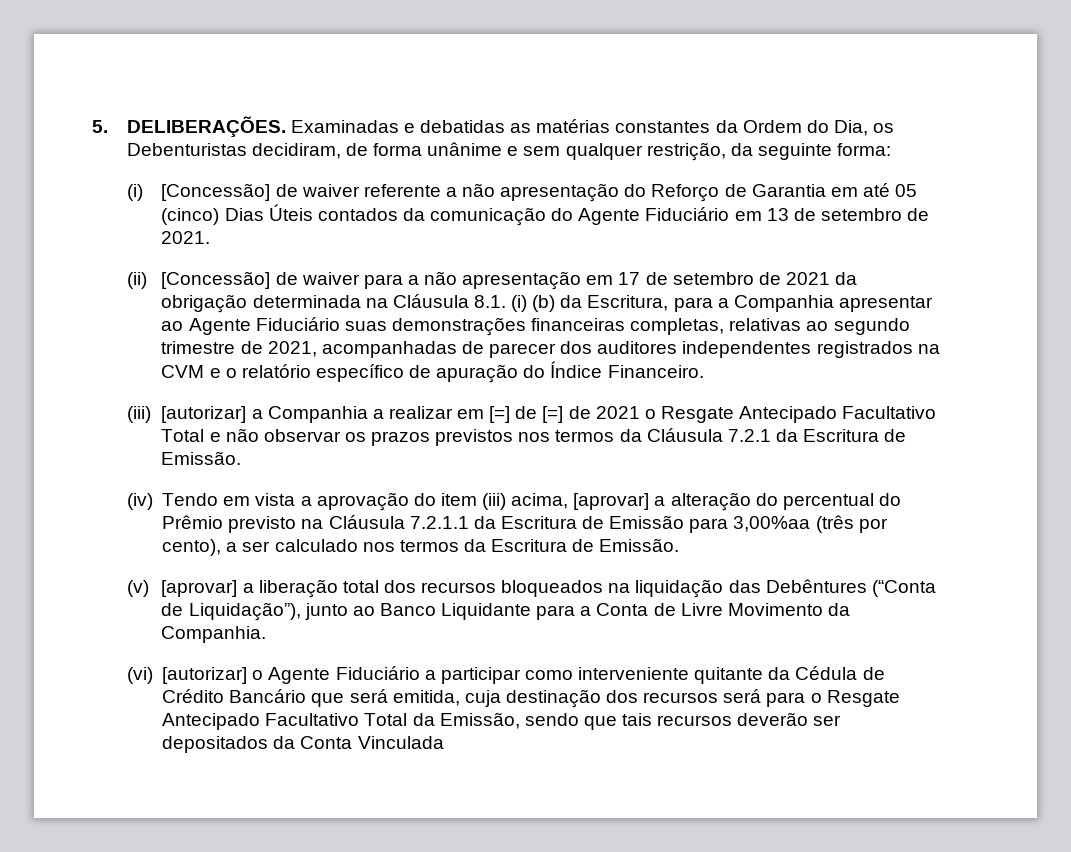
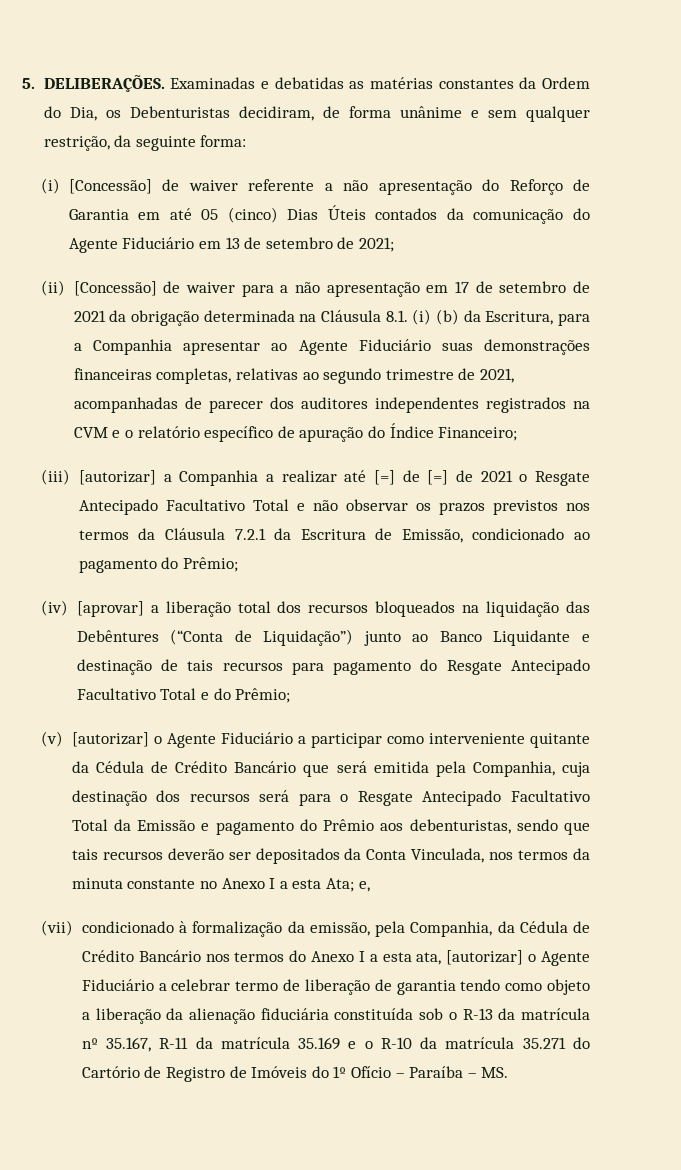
- (i) [Concessão] de waiver referente a não apresentação do Reforço de Garantia em até 05 (cinco) Dias Úteis contados da comunicação do Agente Fiduciário em 13 de setembro de 2021.
+ (i) [Concessão] de waiver referente a não apresentação do Reforço de Garantia em até 05 (cinco) Dias Úteis contados da comunicação do Agente Fiduciário em 13 de setembro de 2021;
- (ii) [Concessão] de waiver para a não apresentação em 17 de setembro de 2021 da obrigação determinada na Cláusula 8.1. (i) (b) da Escritura, para a Companhia apresentar ao Agente Fiduciário suas demonstrações financeiras completas, relativas ao segundo trimestre de 2021, acompanhadas de parecer dos auditores independentes registrados na CVM e o relatório específico de apuração do Índice Financeiro.
+ (ii) [Concessão] de waiver para a não apresentação em 17 de setembro de 2021 da obrigação determinada na Cláusula 8.1. (i) (b) da Escritura, para a Companhia apresentar ao Agente Fiduciário suas demonstrações financeiras completas, relativas ao segundo trimestre de 2021, acompanhadas de parecer dos auditores independentes registrados na CVM e o relatório específico de apuração do Índice Financeiro;
- (iii) [autorizar] a Companhia a realizar em [=] de [=] de 2021 o Resgate Antecipado Facultativo Total e não observar os prazos previstos nos termos da Cláusula 7.2.1 da Escritura de Emissão.
- (iv) Tendo em vista a aprovação do item (iii) acima, [aprovar] a alteração do percentual do Prêmio previsto na Cláusula 7.2.1.1 da Escritura de Emissão para 3,00%aa (três por cento), a ser calculado nos termos da Escritura de Emissão.
- (v) [aprovar] a liberação total dos recursos bloqueados na liquidação das Debêntures (“Conta de Liquidação”), junto ao Banco Liquidante para a Conta de Livre Movimento da Companhia.
- (vi) [autorizar] o Agente Fiduciário a participar como interveniente quitante da Cédula de Crédito Bancário que será emitida, cuja destinação dos recursos será para o Resgate Antecipado Facultativo Total da Emissão, sendo que tais recursos deverão ser depositados da Conta Vinculada
+ (iii) [autorizar] a Companhia a realizar até [=] de [=] de 2021 o Resgate Antecipado Facultativo Total e não observar os prazos previstos nos termos da Cláusula 7.2.1 da Escritura de Emissão, condicionado ao pagamento do Prêmio;
+ (iv) [aprovar] a liberação total dos recursos bloqueados na liquidação das Debêntures (“Conta de Liquidação”) junto ao Banco Liquidante e destinação de tais recursos para pagamento do Resgate Antecipado Facultativo Total e do Prêmio;
+ (v) [autorizar] o Agente Fiduciário a participar como interveniente quitante da Cédula de Crédito Bancário que será emitida pela Companhia, cuja destinação dos recursos será para o Resgate Antecipado Facultativo Total da Emissão e pagamento do Prêmio aos debenturistas, sendo que tais recursos deverão ser depositados da Conta Vinculada, nos termos da minuta constante no Anexo I a esta Ata; e,
+ (vii) condicionado à formalização da emissão, pela Companhia, da Cédula de Crédito Bancário nos termos do Anexo I a esta ata, [autorizar] o Agente Fiduciário a celebrar termo de liberação de garantia tendo como objeto a liberação da alienação fiduciária constituída sob o R-13 da matrícula nº 35.167, R-11 da matrícula 35.169 e o R-10 da matrícula 35.271 do Cartório de Registro de Imóveis do 1º Ofício – Paraíba – MS.

